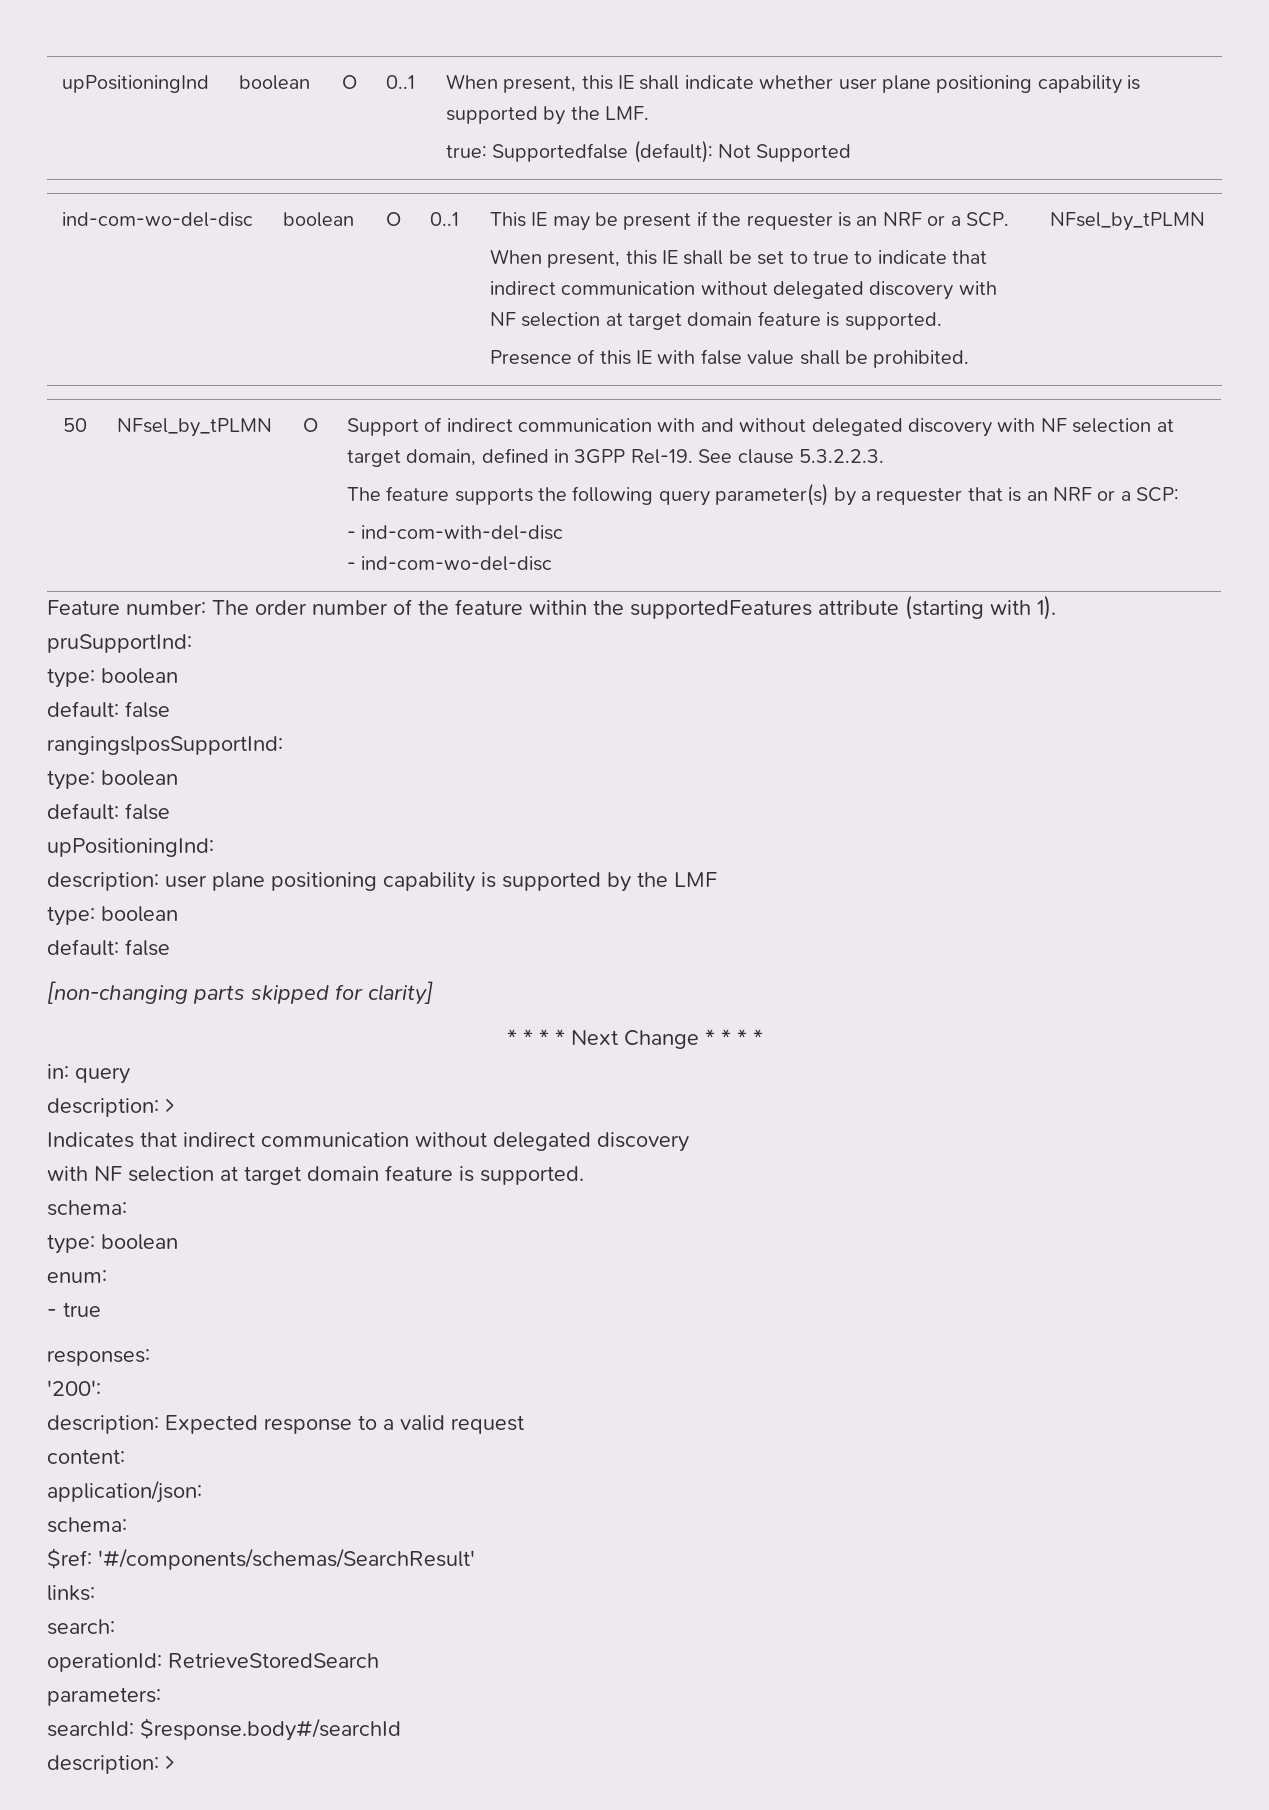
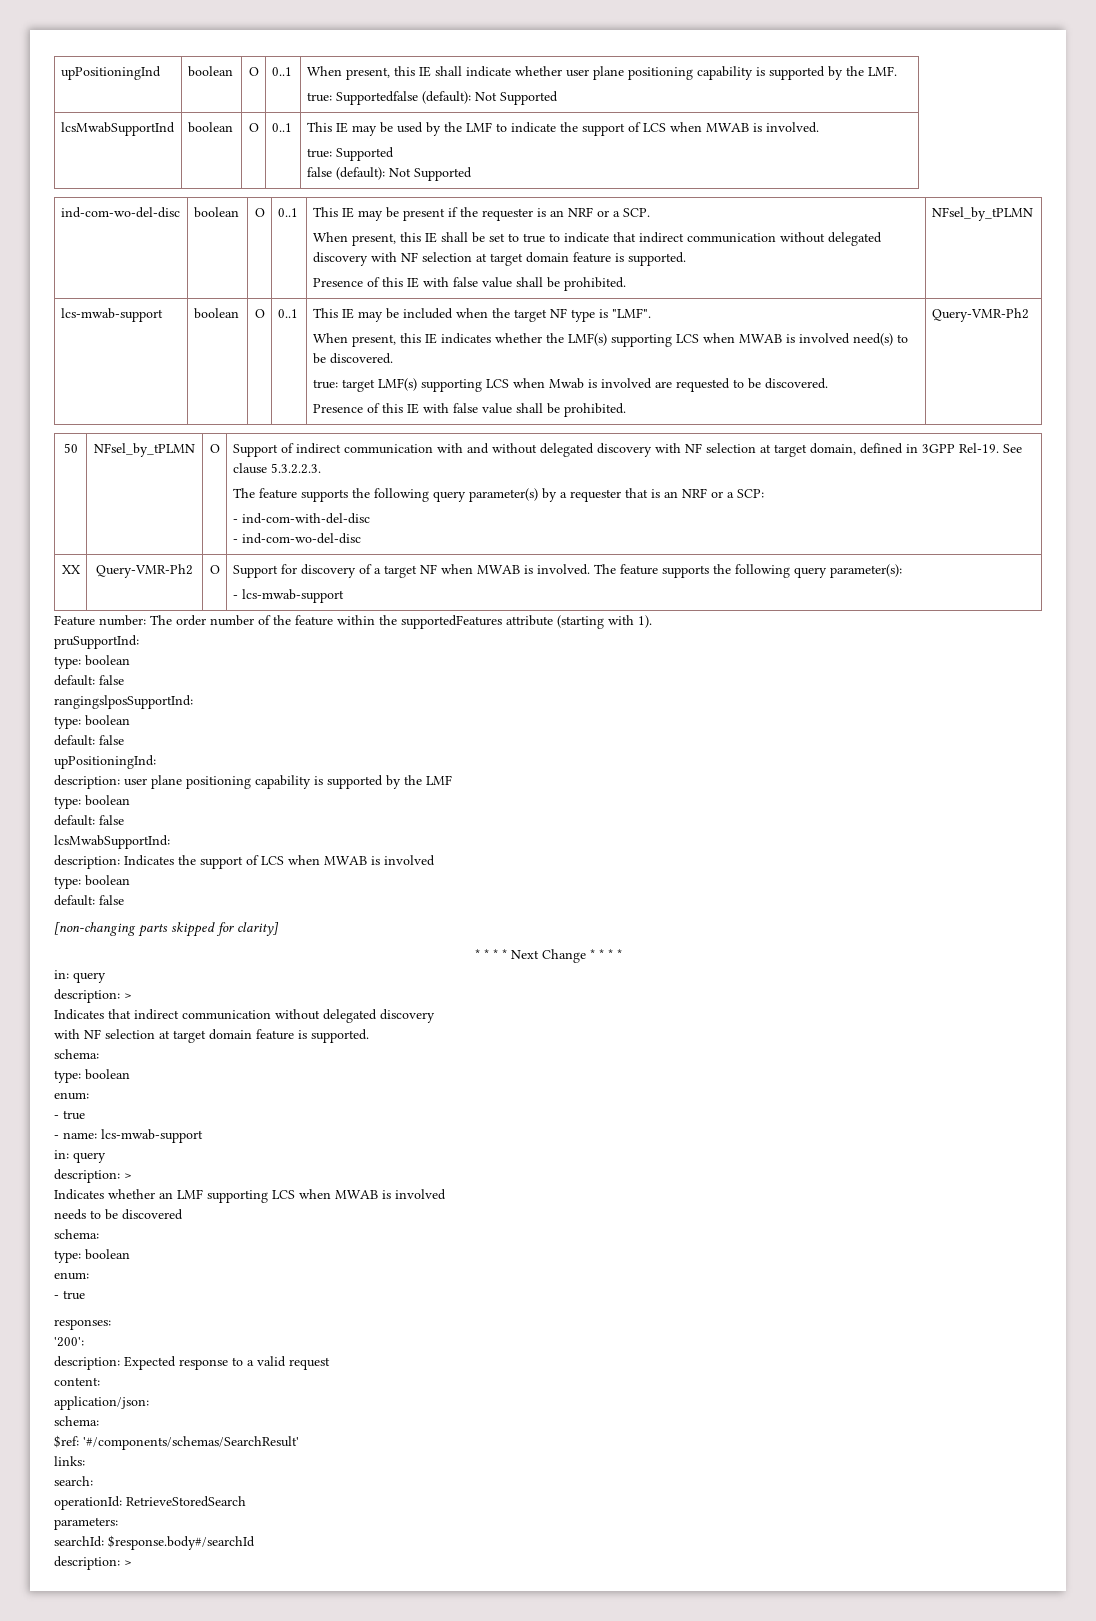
+ lcsMwabSupportInd | boolean | O | 0..1 | This IE may be used by the LMF to indicate the support of LCS when MWAB is involved.
+ true: Supported
+ false (default): Not Supported
+ lcs-mwab-support | boolean | O | 0..1 | This IE may be included when the target NF type is "LMF".
+ When present, this IE indicates whether the LMF(s) supporting LCS when MWAB is involved need(s) to be discovered.
+ true: target LMF(s) supporting LCS when Mwab is involved are requested to be discovered.
+ Presence of this IE with false value shall be prohibited. | Query-VMR-Ph2
+ XX | Query-VMR-Ph2 | O | Support for discovery of a target NF when MWAB is involved. The feature supports the following query parameter(s):
+ - lcs-mwab-support
+ lcsMwabSupportInd:
+ description: Indicates the support of LCS when MWAB is involved
+ type: boolean
+ default: false
+ - name: lcs-mwab-support
+ in: query
+ description: >
+ Indicates whether an LMF supporting LCS when MWAB is involved
+ needs to be discovered
+ schema:
+ type: boolean
+ enum:
+ - true

